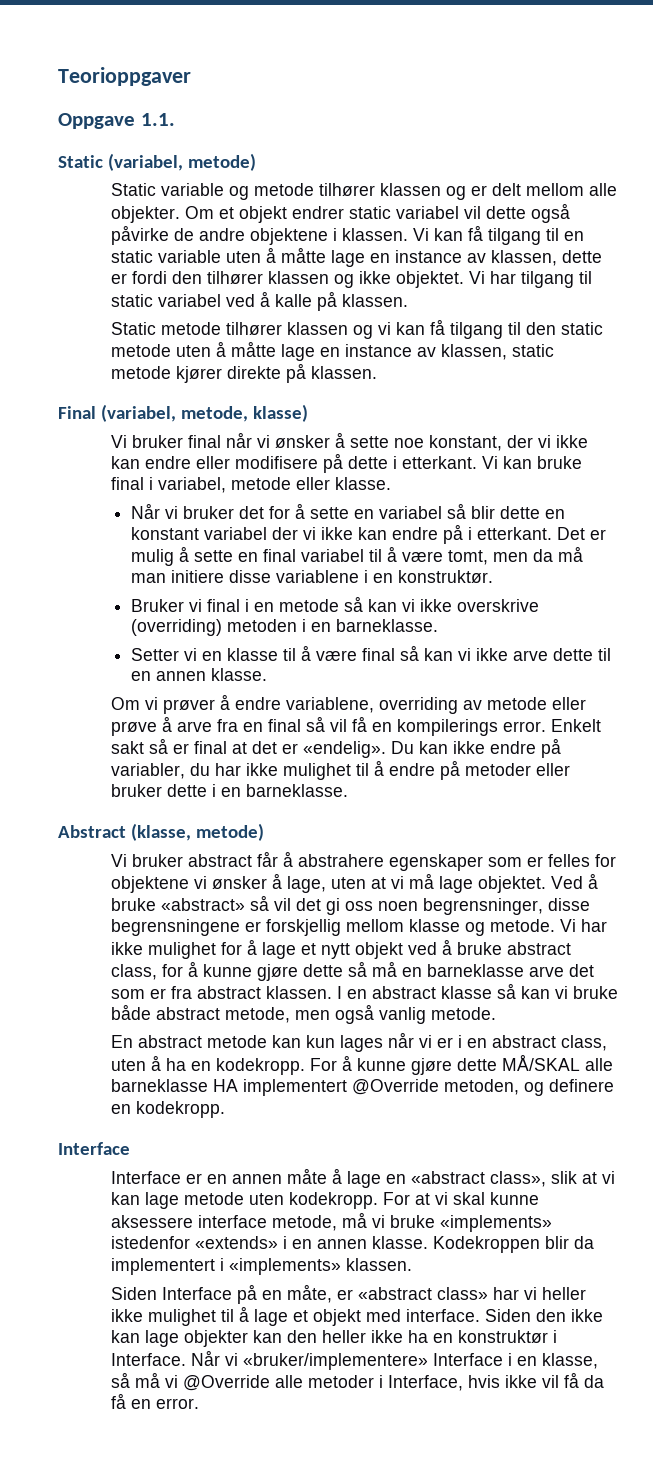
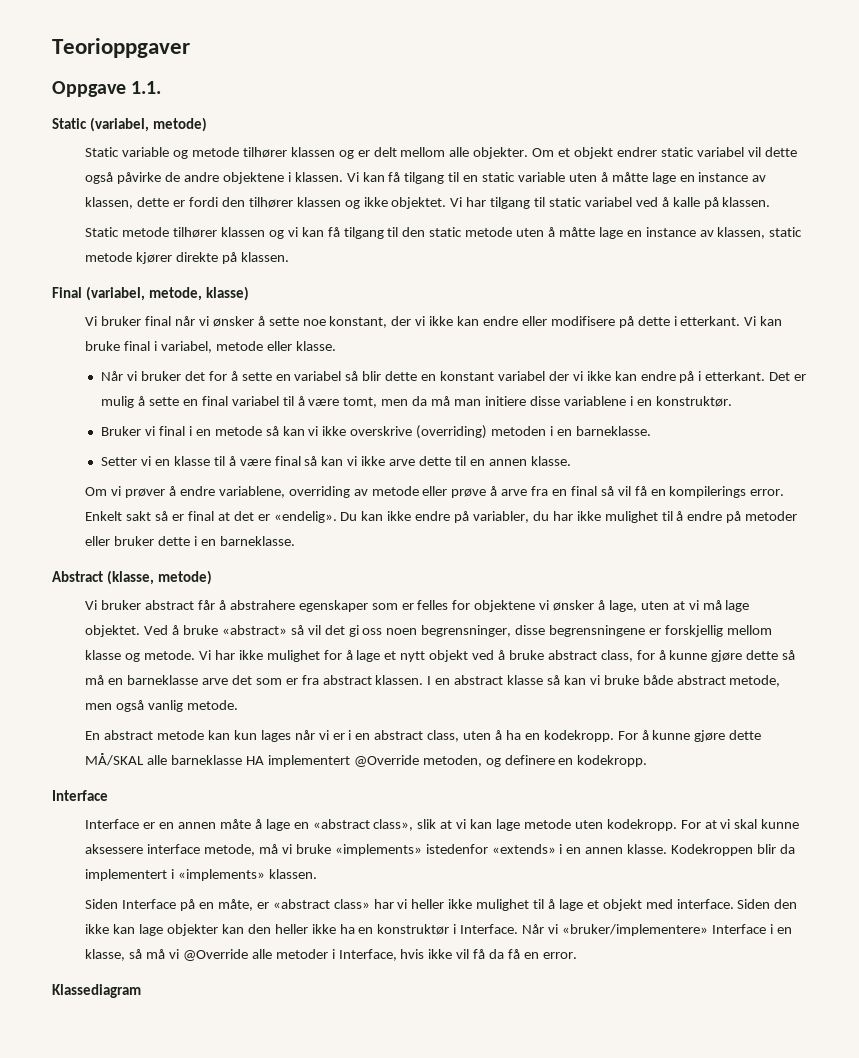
+ Klassediagram

